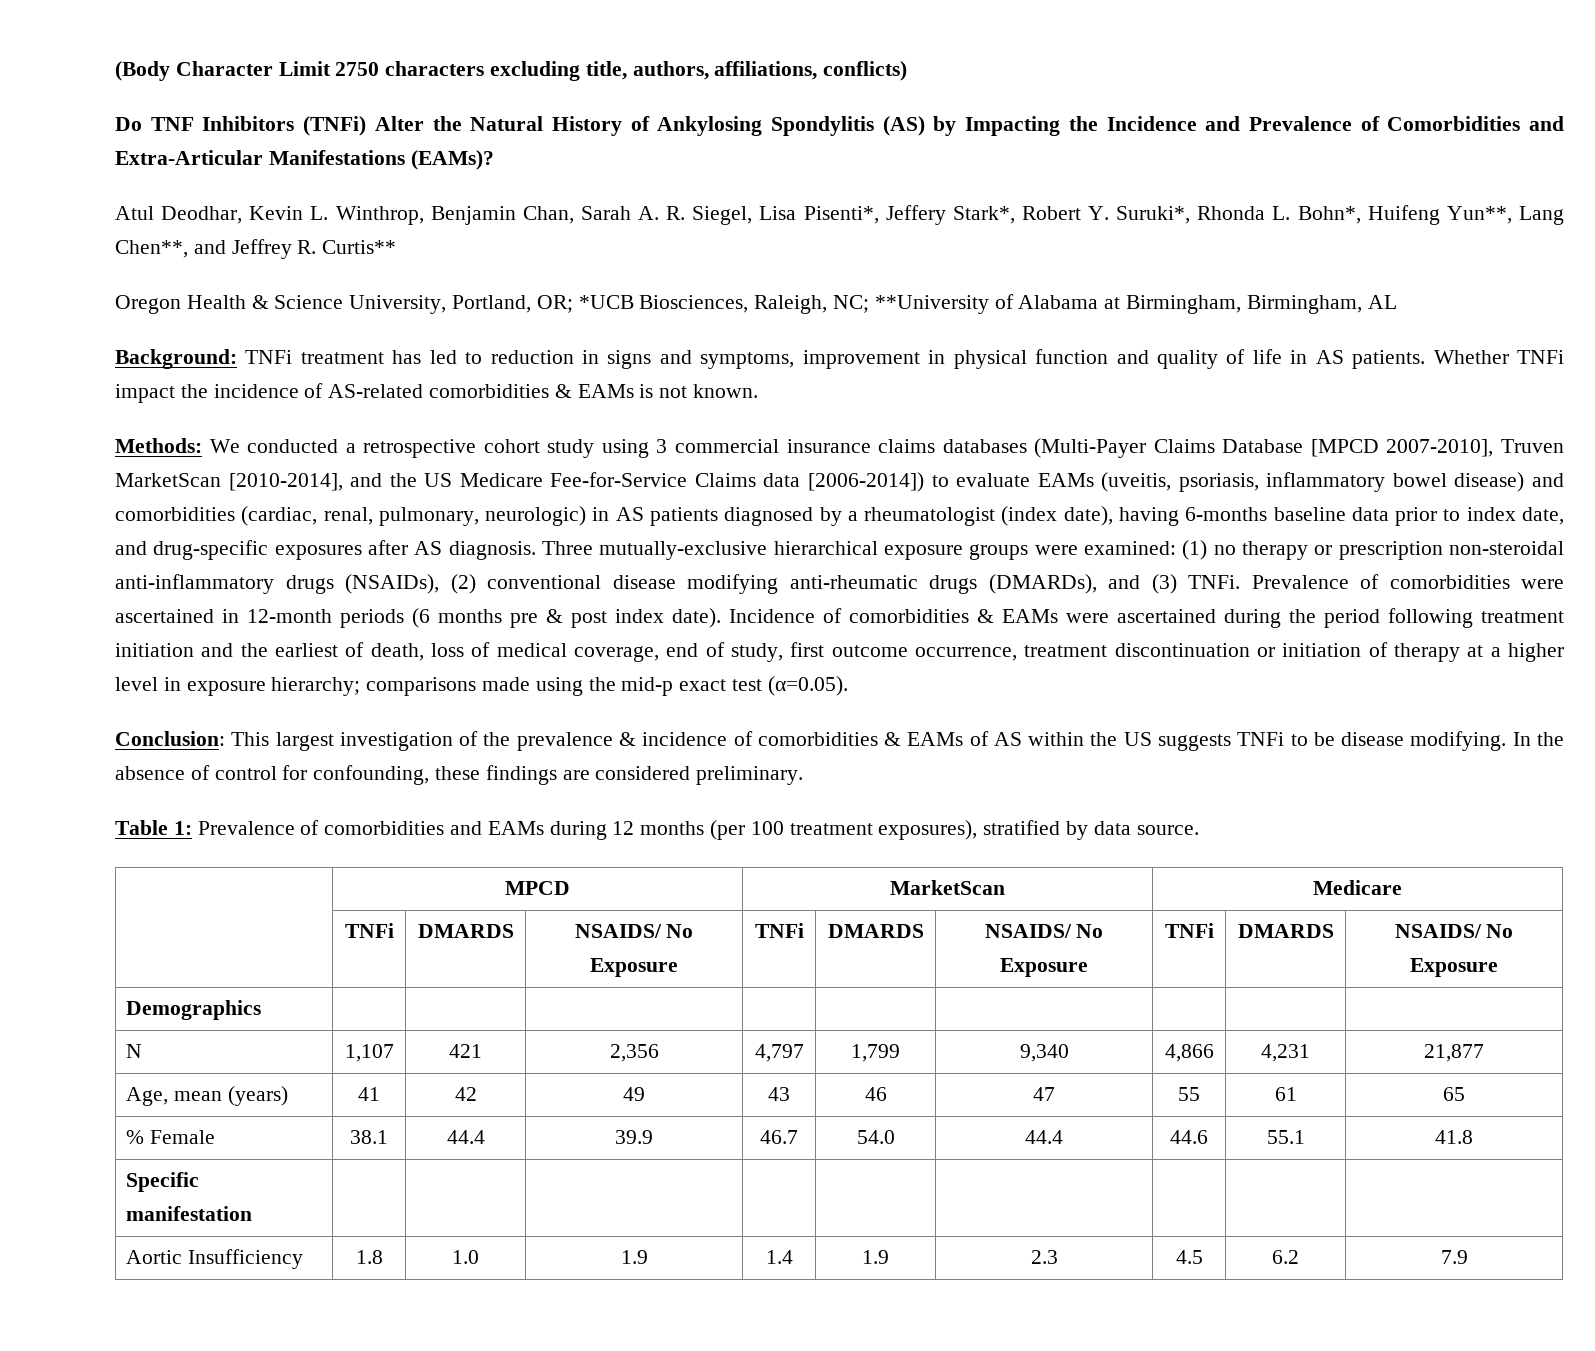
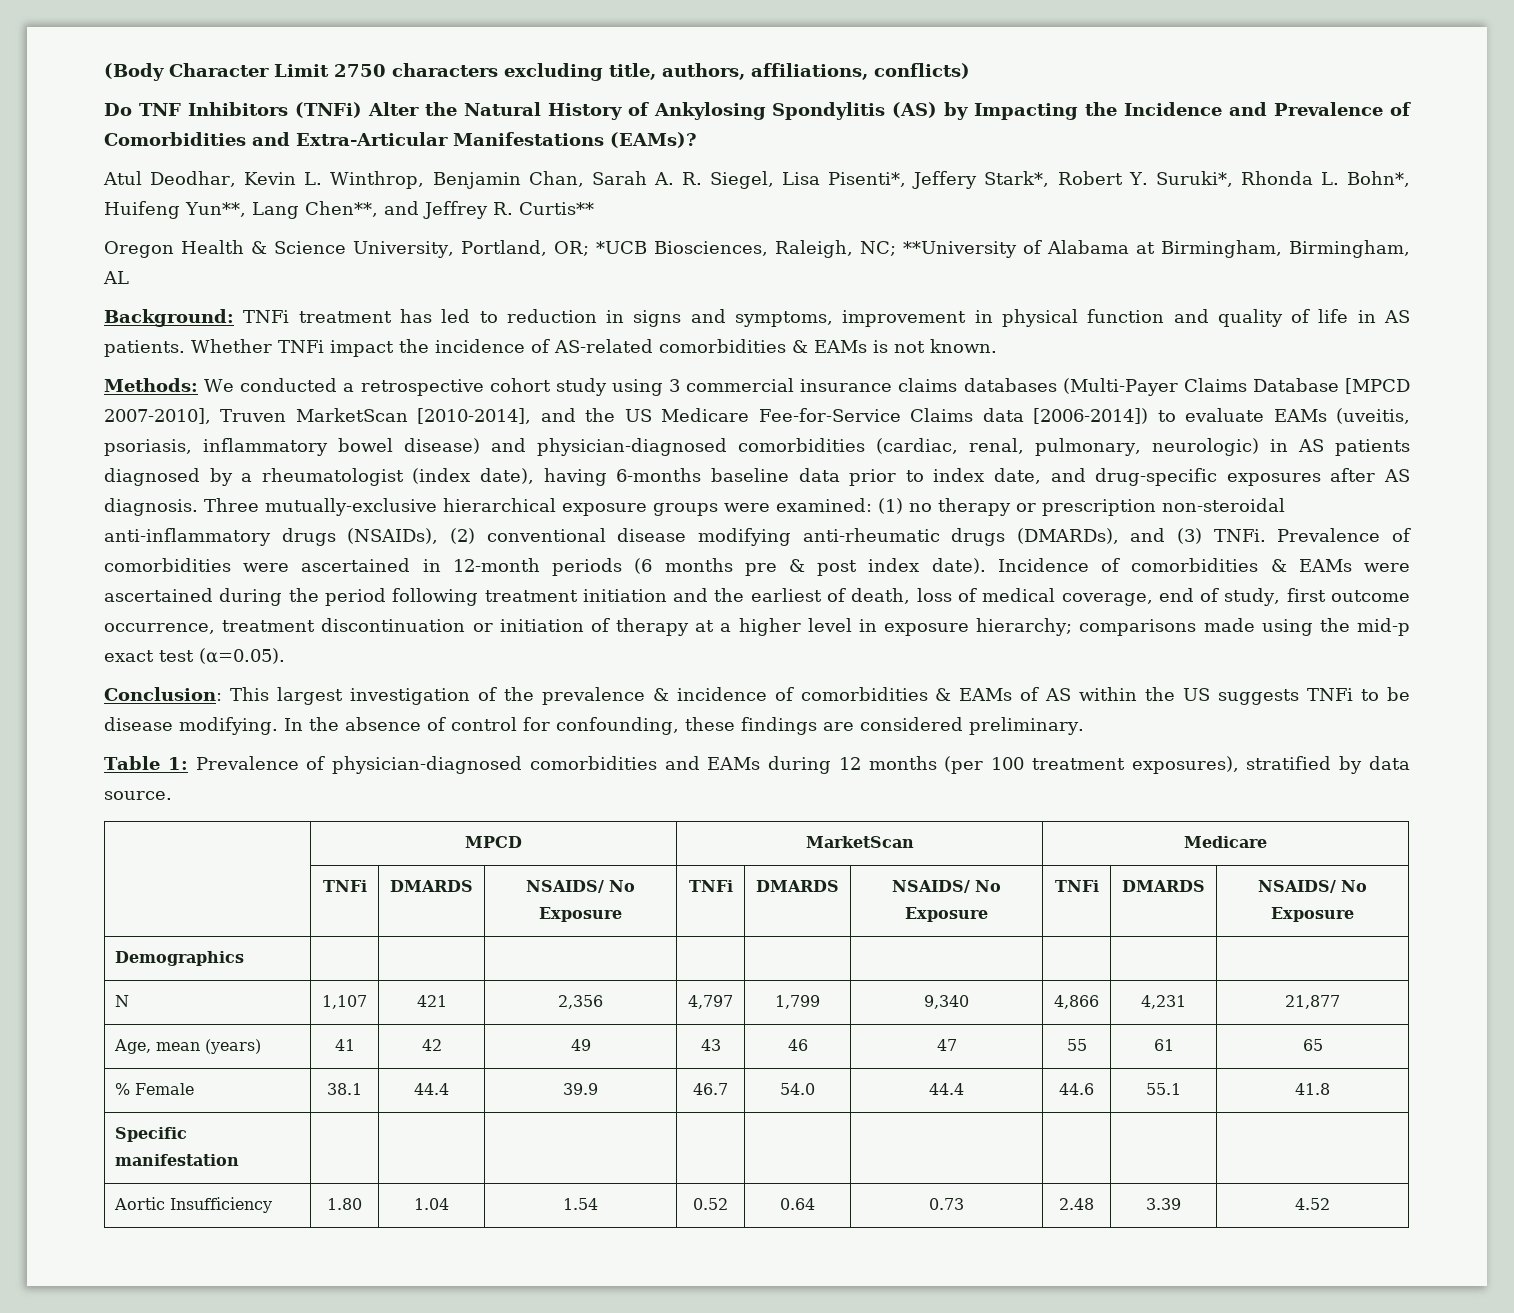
- We conducted a retrospective cohort study using 3 commercial insurance claims databases (Multi-Payer Claims Database [MPCD 2007-2010], Truven MarketScan [2010-2014], and the US Medicare Fee-for-Service Claims data [2006-2014]) to evaluate EAMs (uveitis, psoriasis, inflammatory bowel disease) and comorbidities (cardiac, renal, pulmonary, neurologic) in AS patients diagnosed by a rheumatologist (index date), having 6-months baseline data prior to index date, and drug-specific exposures after AS diagnosis.
+ We conducted a retrospective cohort study using 3 commercial insurance claims databases (Multi-Payer Claims Database [MPCD 2007-2010], Truven MarketScan [2010-2014], and the US Medicare Fee-for-Service Claims data [2006-2014]) to evaluate EAMs (uveitis, psoriasis, inflammatory bowel disease) and physician-diagnosed comorbidities (cardiac, renal, pulmonary, neurologic) in AS patients diagnosed by a rheumatologist (index date), having 6-months baseline data prior to index date, and drug-specific exposures after AS diagnosis.
- Table 1: Prevalence of comorbidities and EAMs during 12 months (per 100 treatment exposures), stratified by data source.
+ Table 1: Prevalence of physician-diagnosed comorbidities and EAMs during 12 months (per 100 treatment exposures), stratified by data source.
- Aortic Insufficiency | 1.8 | 1.0 | 1.9 | 1.4 | 1.9 | 2.3 | 4.5 | 6.2 | 7.9
+ Aortic Insufficiency | 1.80 | 1.04 | 1.54 | 0.52 | 0.64 | 0.73 | 2.48 | 3.39 | 4.52

